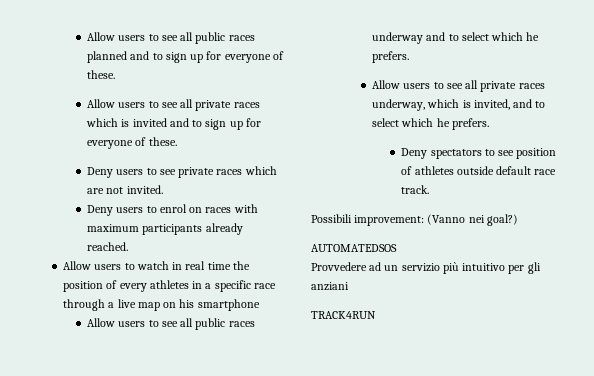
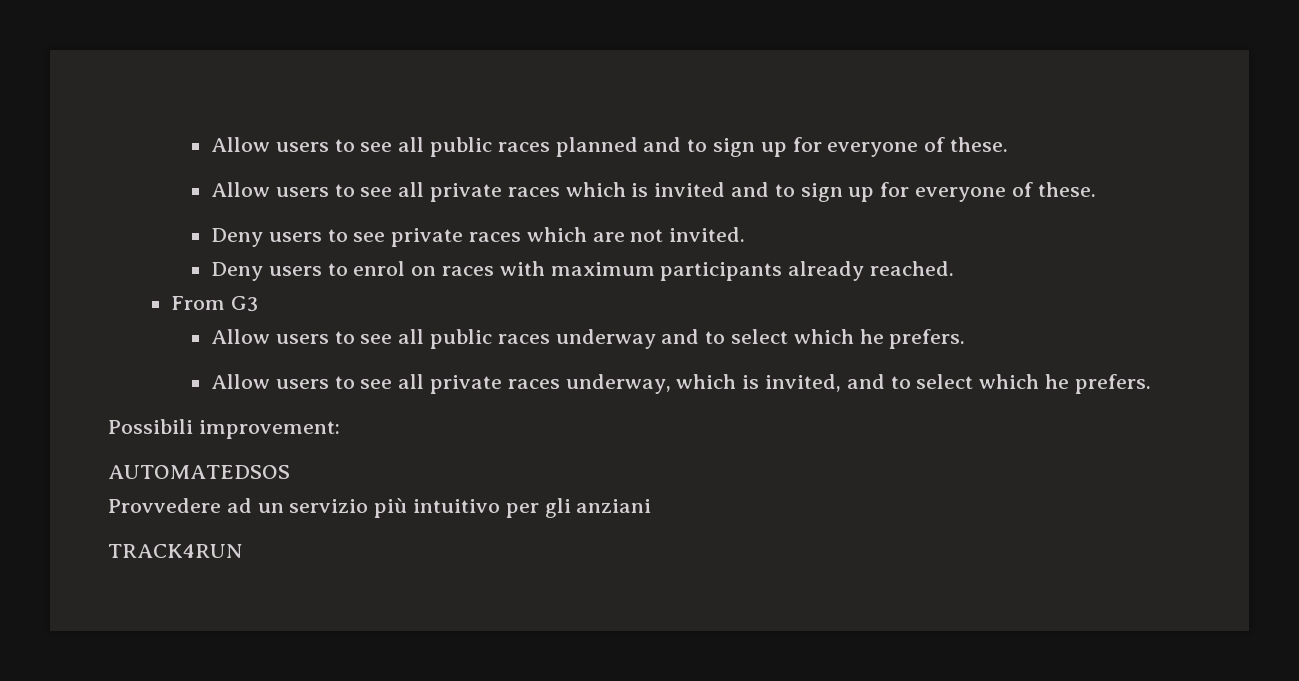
- Allow users to watch in real time the position of every athletes in a specific race through a live map on his smartphone
+ From G3
- Deny spectators to see position of athletes outside default race track.
- Possibili improvement: (Vanno nei goal?)
+ Possibili improvement:

